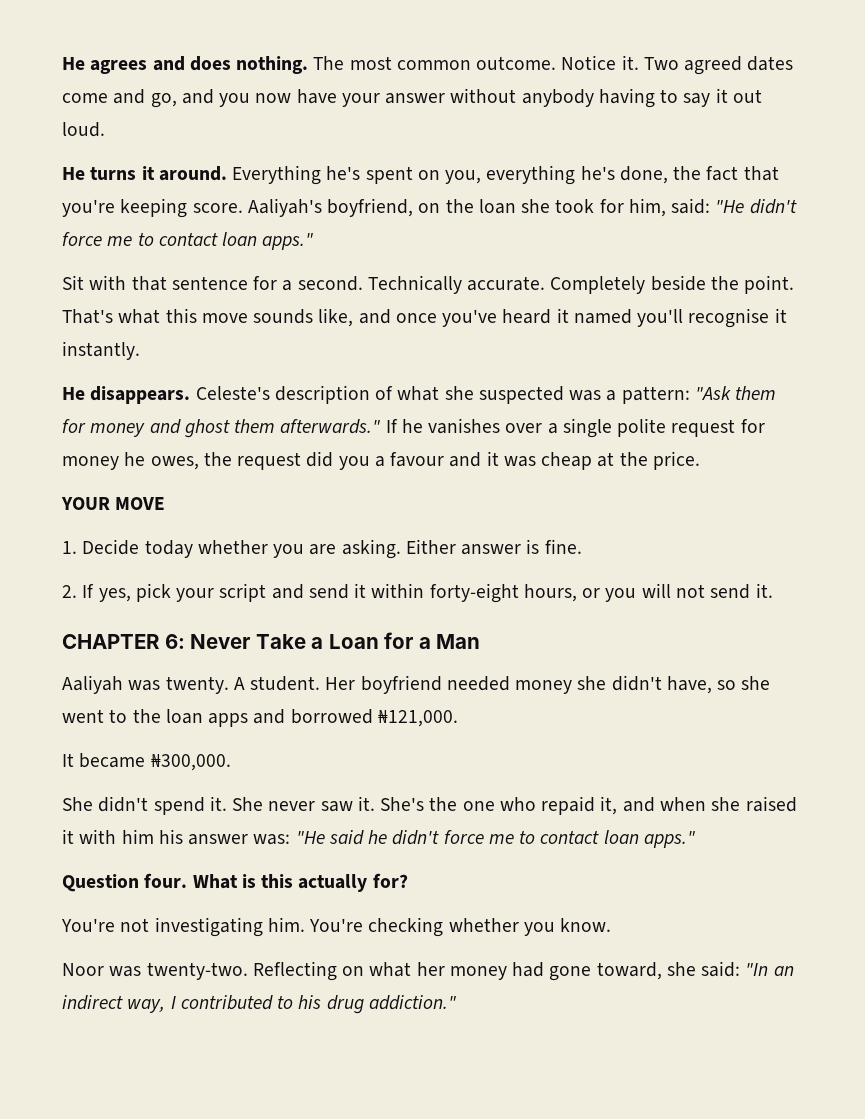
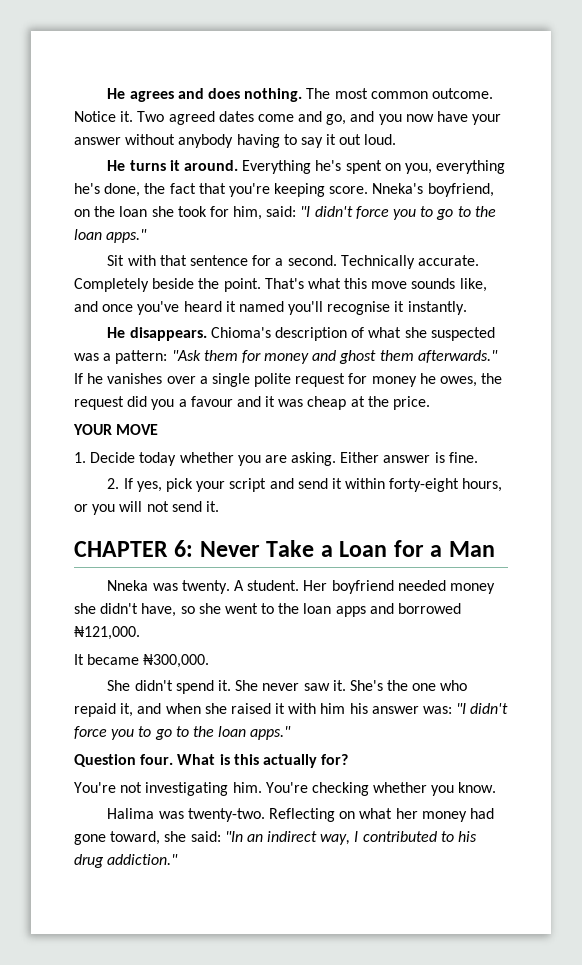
- Aaliyah's boyfriend, on the loan she took for him, said: "He didn't force me to contact loan apps."
+ Nneka's boyfriend, on the loan she took for him, said: "I didn't force you to go to the loan apps."
- Celeste's description of what she suspected was a pattern: "Ask them for money and ghost them afterwards."
+ Chioma's description of what she suspected was a pattern: "Ask them for money and ghost them afterwards."
- Aaliyah was twenty.
+ Nneka was twenty.
- She's the one who repaid it, and when she raised it with him his answer was: "He said he didn't force me to contact loan apps."
+ She's the one who repaid it, and when she raised it with him his answer was: "I didn't force you to go to the loan apps."
- Noor was twenty-two.
+ Halima was twenty-two.

